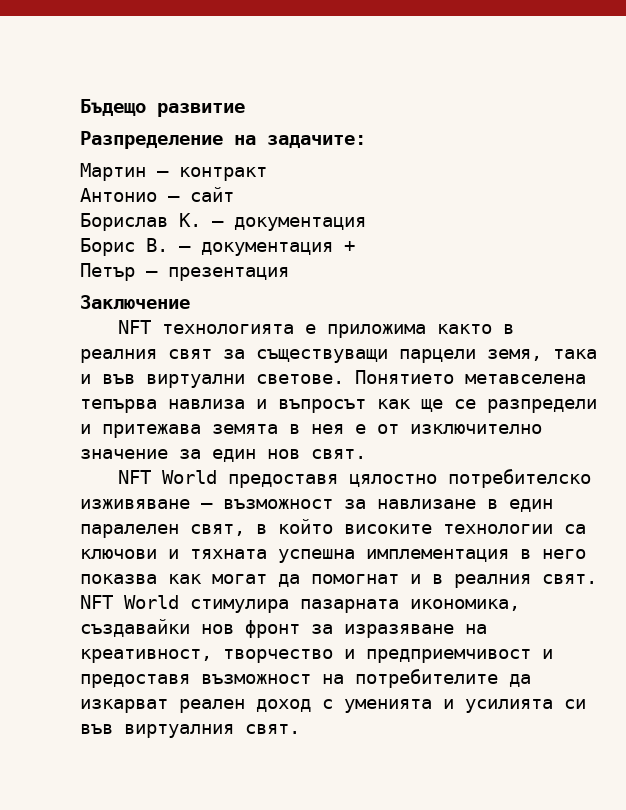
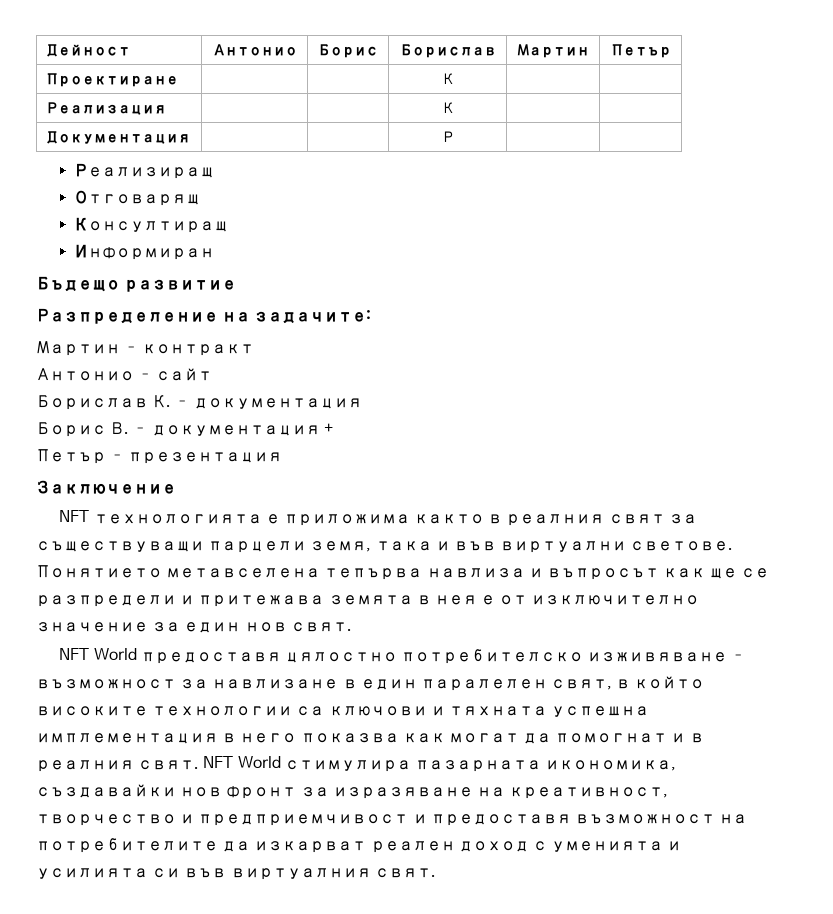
+ Дейност | Антонио | Борис | Борислав | Мартин | Петър
+ Проектиране | | | К | |
+ Реализация | | | К | |
+ Документация | | | Р | |
+ Реализиращ
+ Отговарящ
+ Консултиращ
+ Информиран

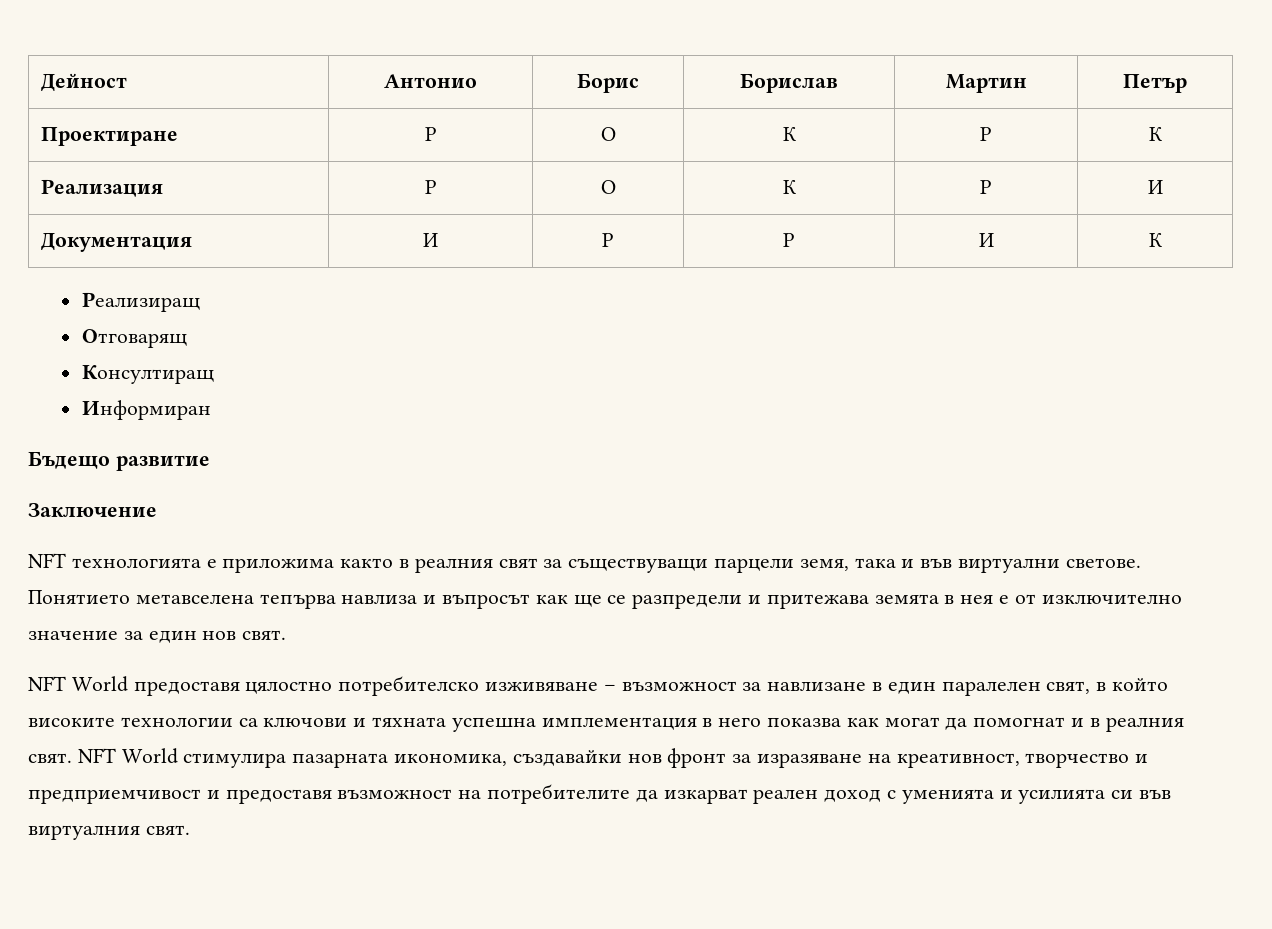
- Проектиране | | | К | |
+ Проектиране | Р | О | К | Р | К
- Реализация | | | К | |
+ Реализация | Р | О | К | Р | И
- Документация | | | Р | |
+ Документация | И | Р | Р | И | К
- Разпределение на задачите:
- Мартин – контракт
- Антонио – сайт
- Борислав К. – документация
- Борис В. – документация +
- Петър – презентация

